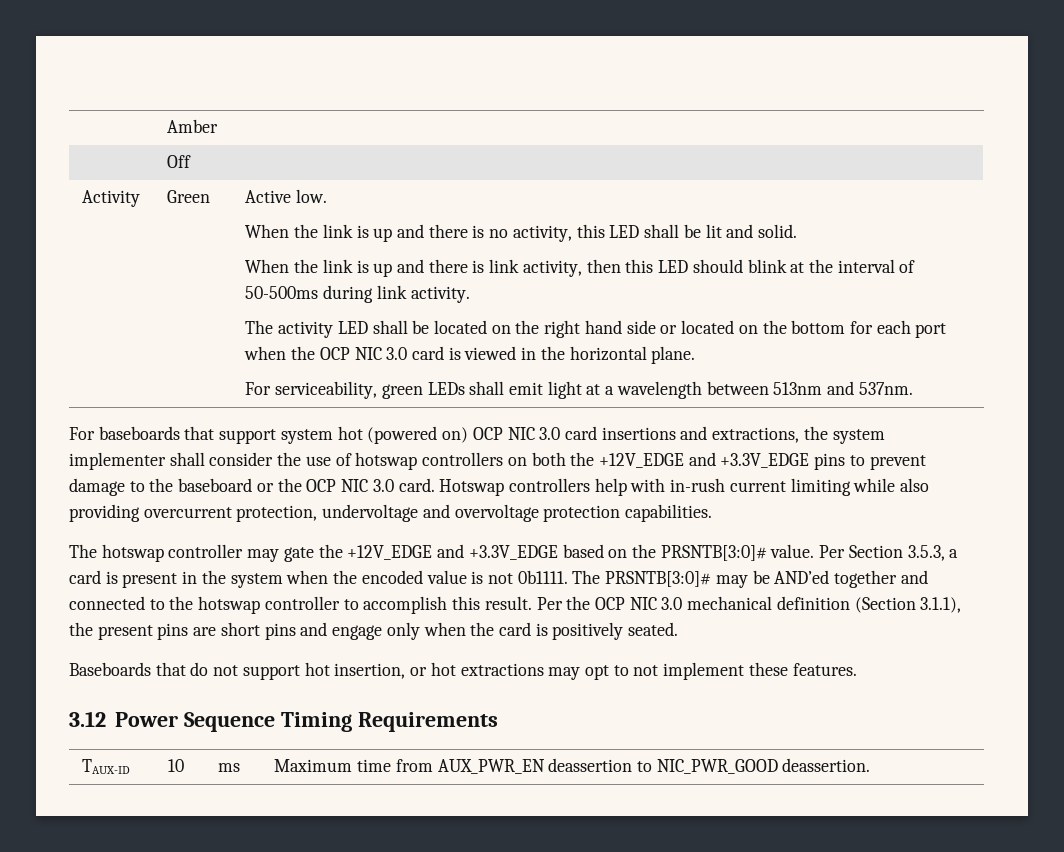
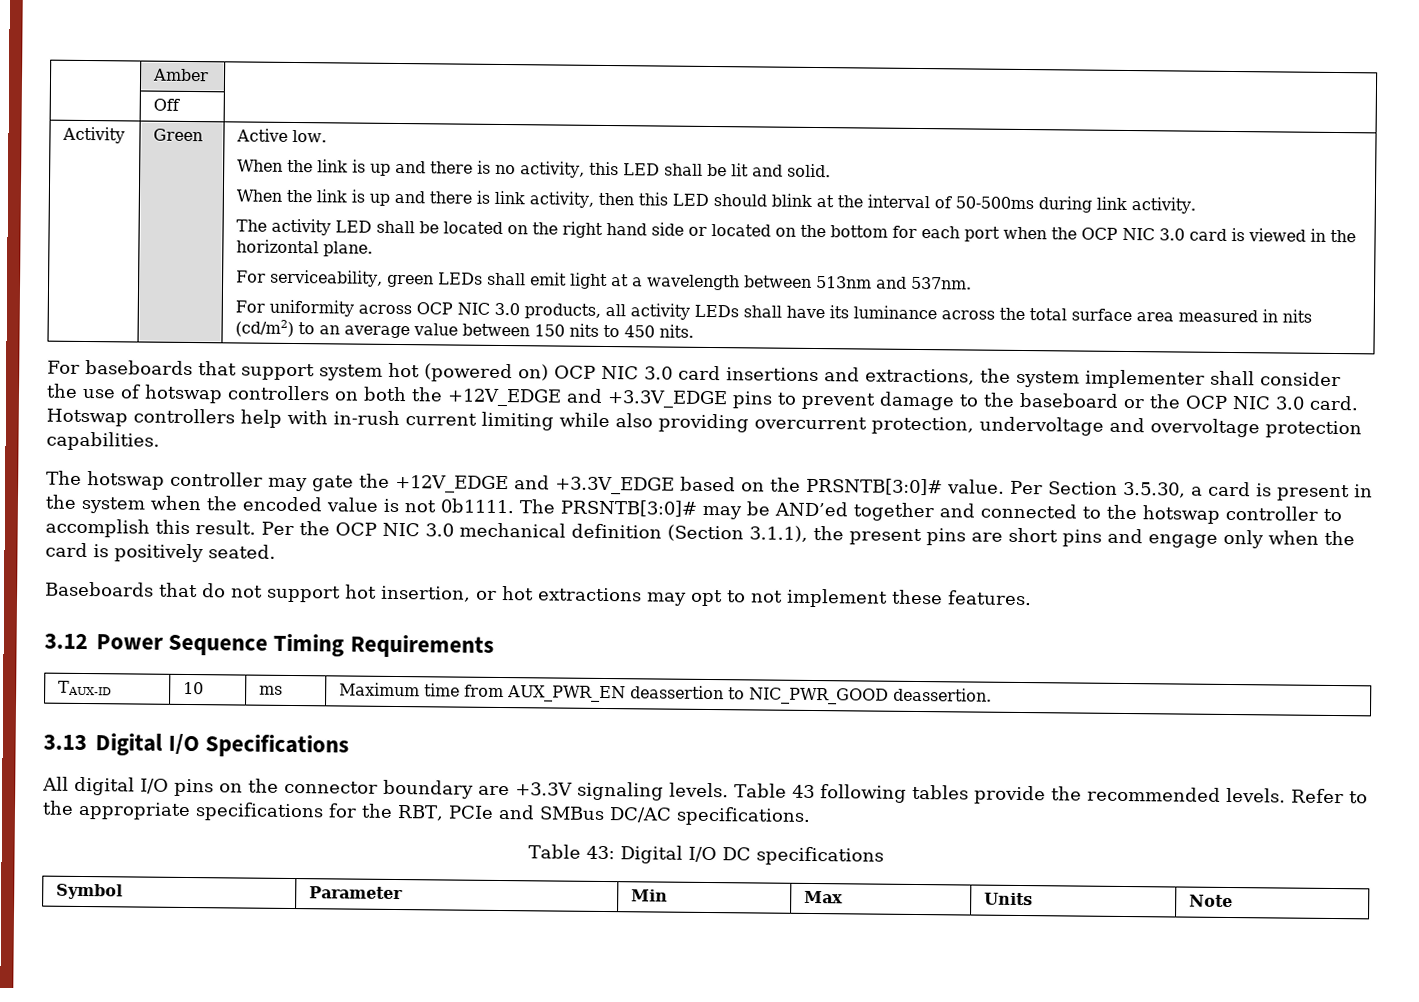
+ For uniformity across OCP NIC 3.0 products, all activity LEDs shall have its luminance across the total surface area measured in nits (cd/m2) to an average value between 150 nits to 450 nits.
- Per Section 3.5.3, a card is present in the system when the encoded value is not 0b1111.
+ Per Section 3.5.30, a card is present in the system when the encoded value is not 0b1111.
+ 3.13 Digital I/O Specifications
+ All digital I/O pins on the connector boundary are +3.3V signaling levels. Table 43 following tables provide the recommended levels. Refer to the appropriate specifications for the RBT, PCIe and SMBus DC/AC specifications.
+ Table 43: Digital I/O DC specifications
+ Symbol | Parameter | Min | Max | Units | Note

